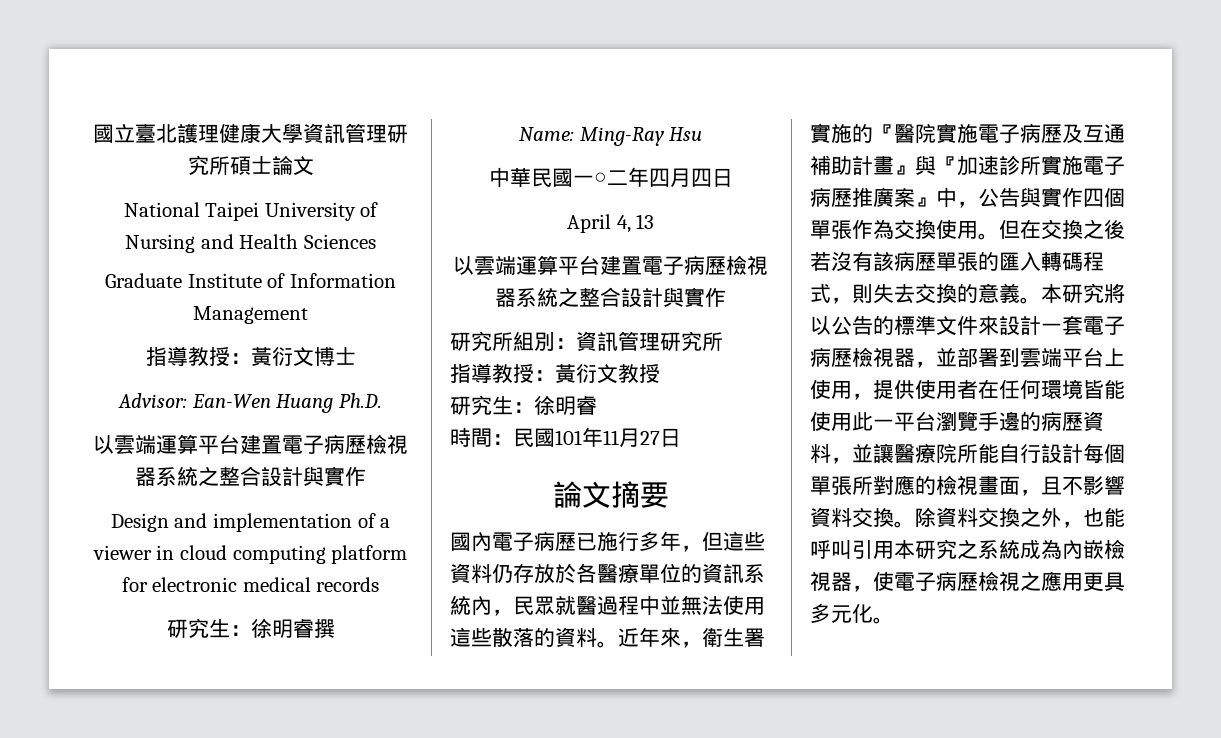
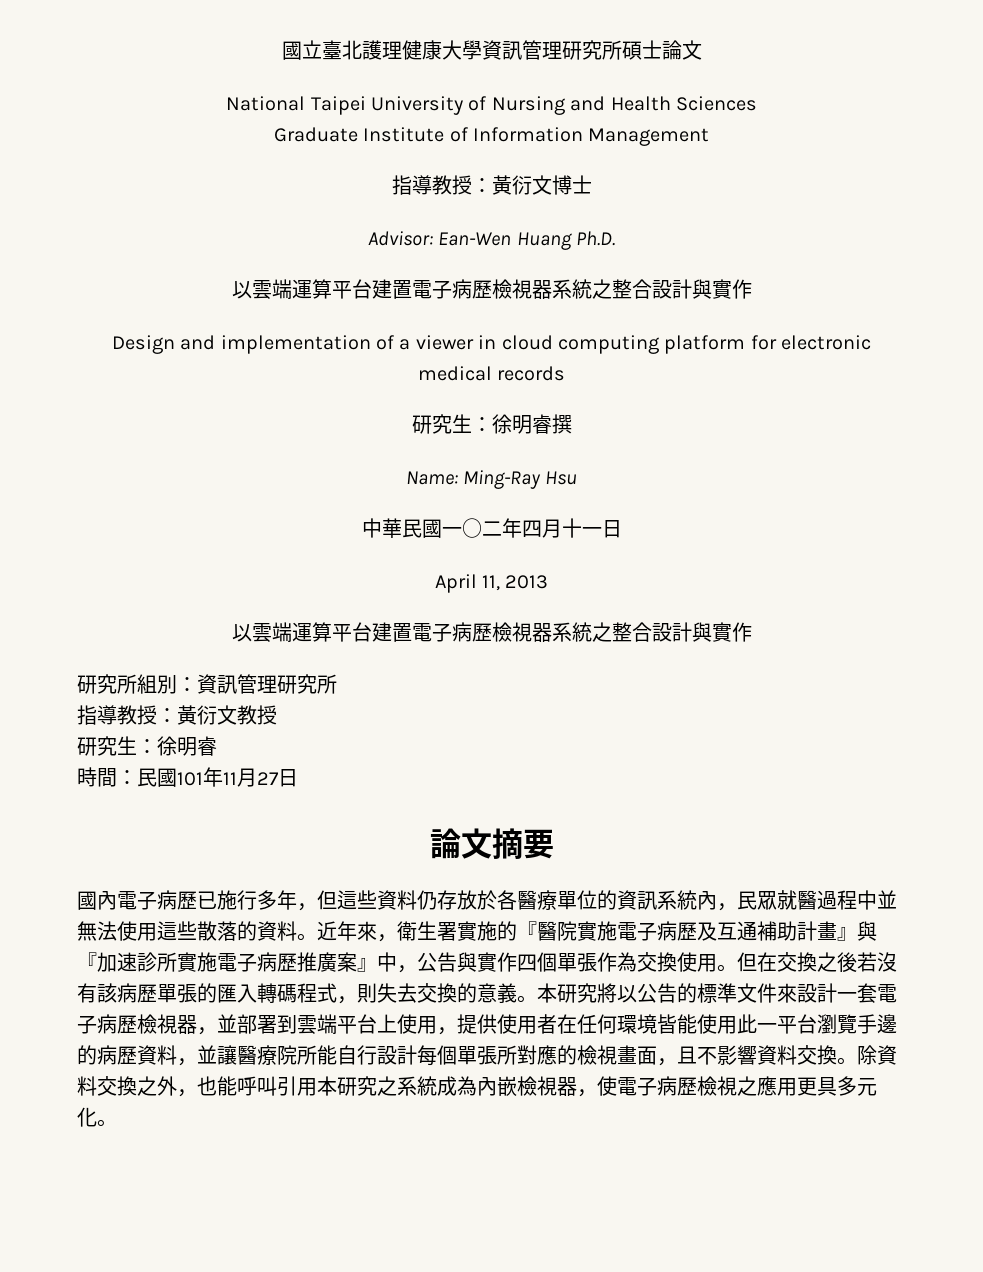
- 中華民國一○二年四月四日
+ 中華民國一○二年四月十一日
- April 4, 13
+ April 11, 2013

